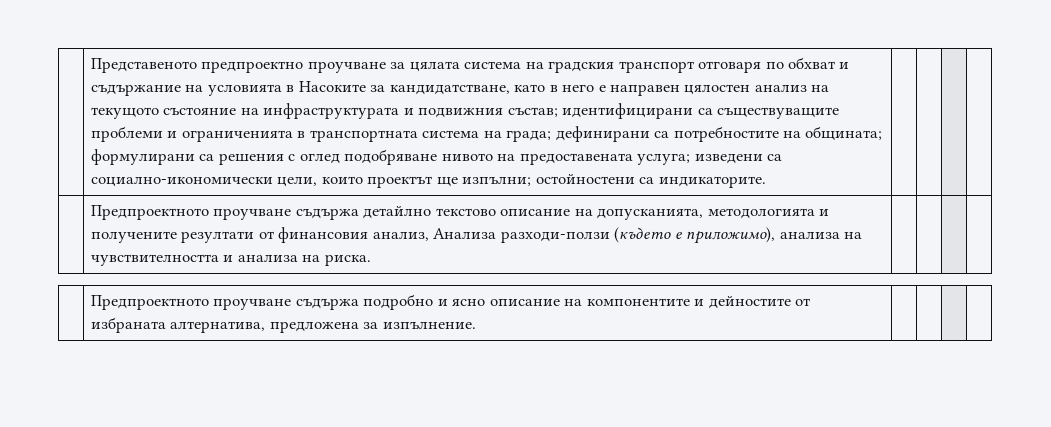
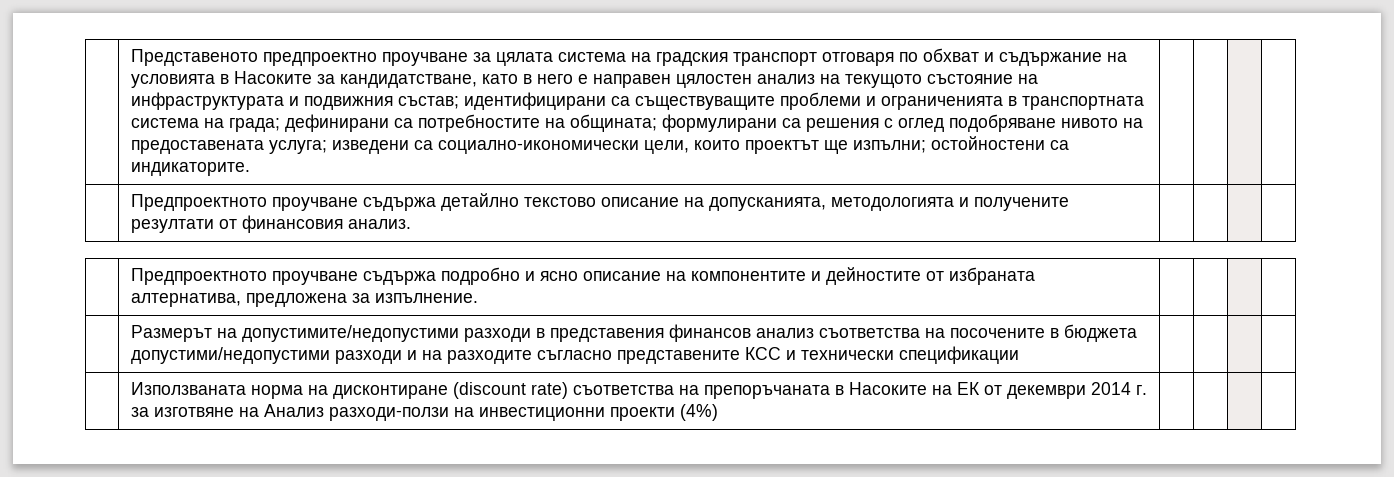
- | Предпроектното проучване съдържа детайлно текстово описание на допусканията, методологията и получените резултати от финансовия анализ, Анализа разходи-ползи (където е приложимо), анализа на чувствителността и анализа на риска. | | | |
+ | Предпроектното проучване съдържа детайлно текстово описание на допусканията, методологията и получените резултати от финансовия анализ. | | | |
+ | Размерът на допустимите/недопустими разходи в представения финансов анализ съответства на посочените в бюджета допустими/недопустими разходи и на разходите съгласно представените КСС и технически спецификации | | | |
+ | Използваната норма на дисконтиране (discount rate) съответства на препоръчаната в Насоките на ЕК от декември 2014 г. за изготвяне на Анализ разходи-ползи на инвестиционни проекти (4%) | | | |

